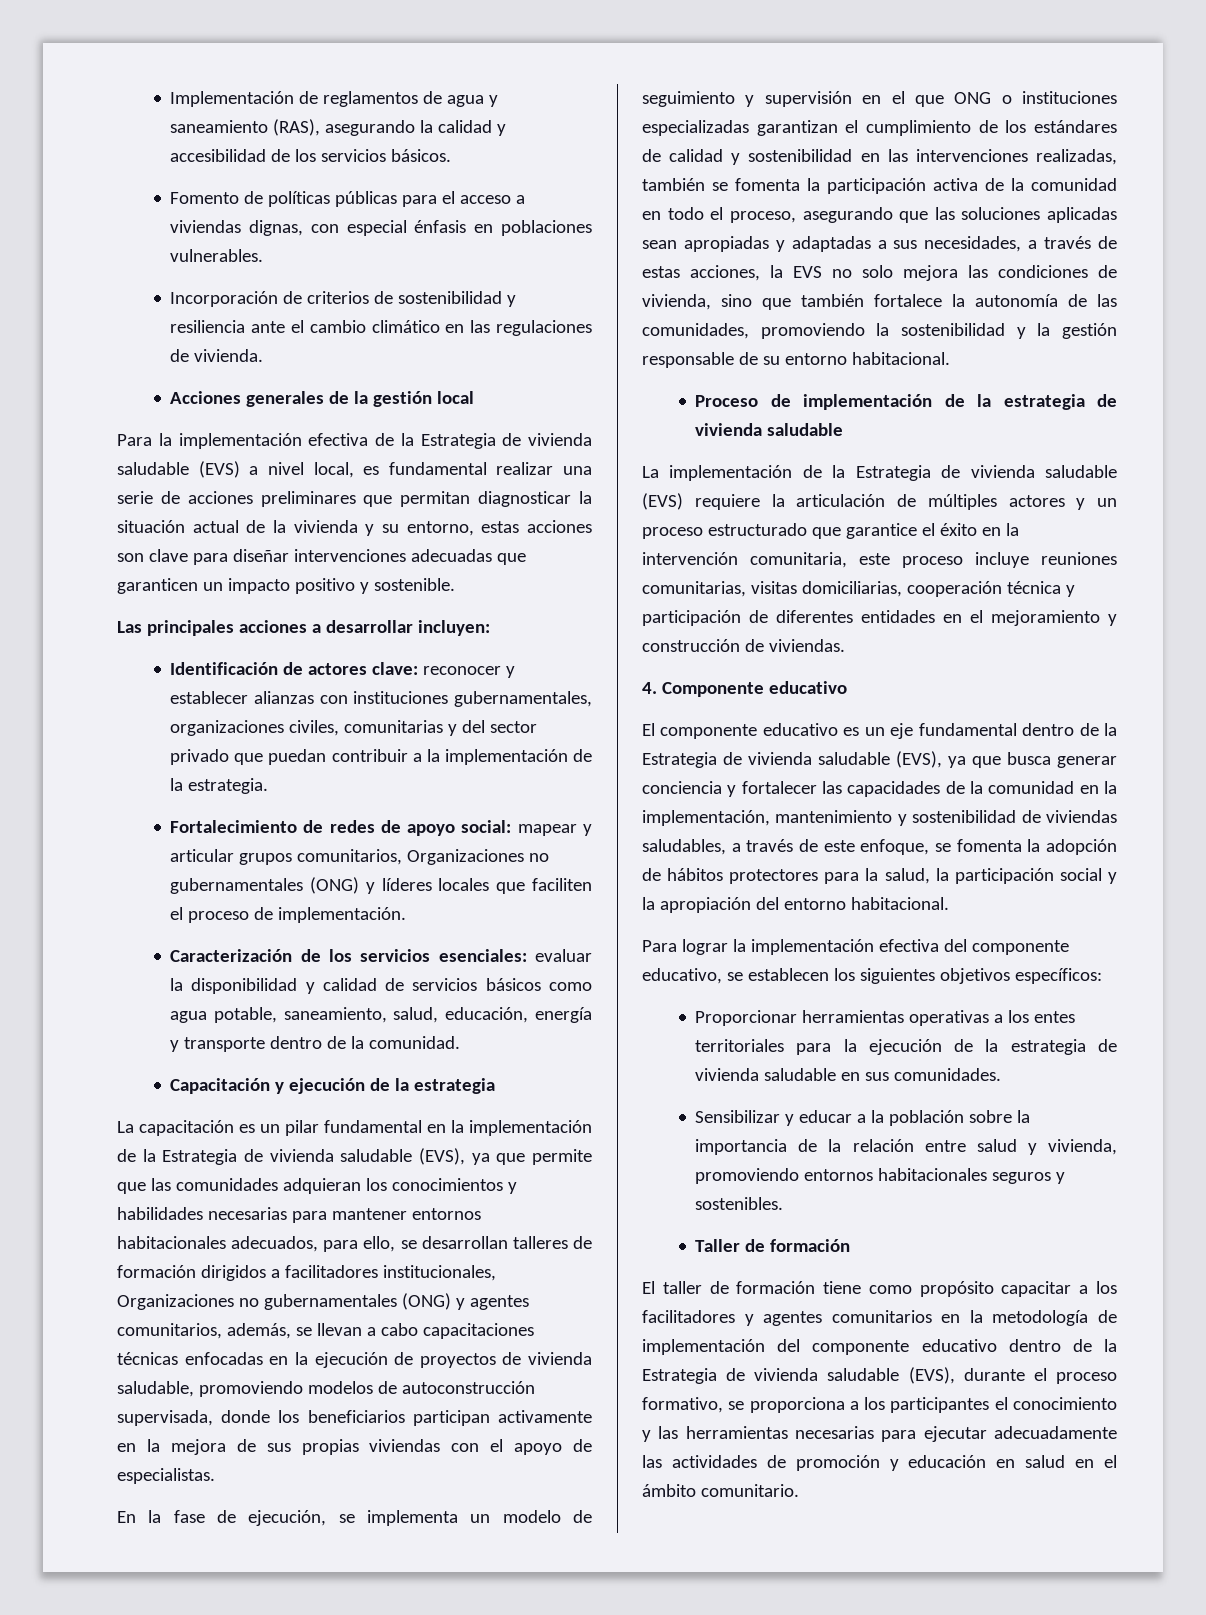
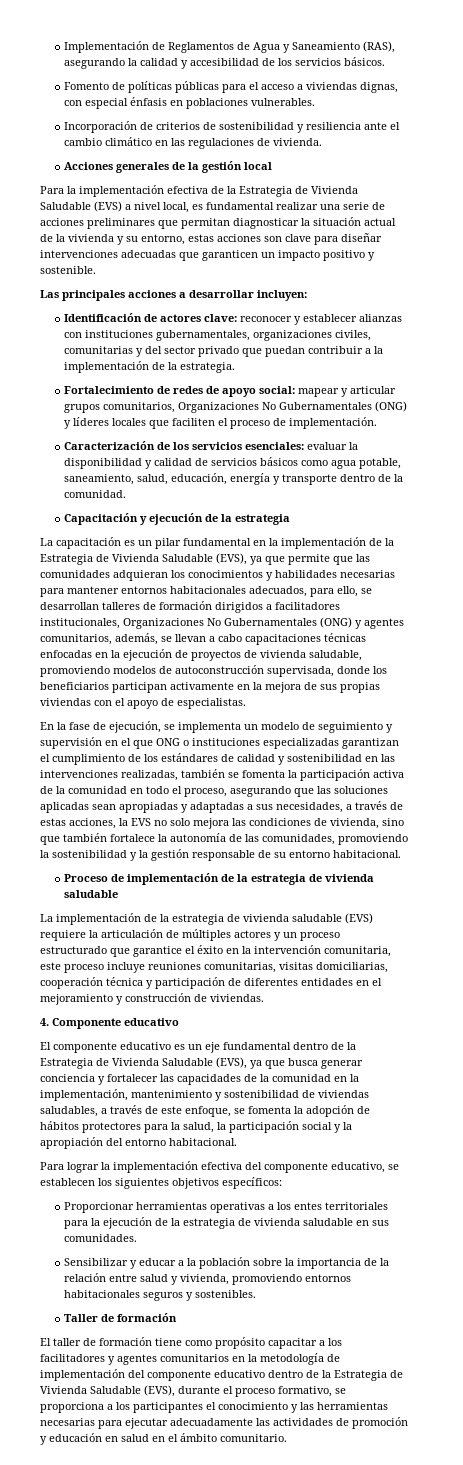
- Implementación de reglamentos de agua y saneamiento (RAS), asegurando la calidad y accesibilidad de los servicios básicos.
+ Implementación de Reglamentos de Agua y Saneamiento (RAS), asegurando la calidad y accesibilidad de los servicios básicos.
- Para la implementación efectiva de la Estrategia de vivienda saludable (EVS) a nivel local, es fundamental realizar una serie de acciones preliminares que permitan diagnosticar la situación actual de la vivienda y su entorno, estas acciones son clave para diseñar intervenciones adecuadas que garanticen un impacto positivo y sostenible.
+ Para la implementación efectiva de la Estrategia de Vivienda Saludable (EVS) a nivel local, es fundamental realizar una serie de acciones preliminares que permitan diagnosticar la situación actual de la vivienda y su entorno, estas acciones son clave para diseñar intervenciones adecuadas que garanticen un impacto positivo y sostenible.
- Fortalecimiento de redes de apoyo social: mapear y articular grupos comunitarios, Organizaciones no gubernamentales (ONG) y líderes locales que faciliten el proceso de implementación.
+ Fortalecimiento de redes de apoyo social: mapear y articular grupos comunitarios, Organizaciones No Gubernamentales (ONG) y líderes locales que faciliten el proceso de implementación.
- La capacitación es un pilar fundamental en la implementación de la Estrategia de vivienda saludable (EVS), ya que permite que las comunidades adquieran los conocimientos y habilidades necesarias para mantener entornos habitacionales adecuados, para ello, se desarrollan talleres de formación dirigidos a facilitadores institucionales, Organizaciones no gubernamentales (ONG) y agentes comunitarios, además, se llevan a cabo capacitaciones técnicas enfocadas en la ejecución de proyectos de vivienda saludable, promoviendo modelos de autoconstrucción supervisada, donde los beneficiarios participan activamente en la mejora de sus propias viviendas con el apoyo de especialistas.
+ La capacitación es un pilar fundamental en la implementación de la Estrategia de Vivienda Saludable (EVS), ya que permite que las comunidades adquieran los conocimientos y habilidades necesarias para mantener entornos habitacionales adecuados, para ello, se desarrollan talleres de formación dirigidos a facilitadores institucionales, Organizaciones No Gubernamentales (ONG) y agentes comunitarios, además, se llevan a cabo capacitaciones técnicas enfocadas en la ejecución de proyectos de vivienda saludable, promoviendo modelos de autoconstrucción supervisada, donde los beneficiarios participan activamente en la mejora de sus propias viviendas con el apoyo de especialistas.
- La implementación de la Estrategia de vivienda saludable (EVS) requiere la articulación de múltiples actores y un proceso estructurado que garantice el éxito en la intervención comunitaria, este proceso incluye reuniones comunitarias, visitas domiciliarias, cooperación técnica y participación de diferentes entidades en el mejoramiento y construcción de viviendas.
+ La implementación de la estrategia de vivienda saludable (EVS) requiere la articulación de múltiples actores y un proceso estructurado que garantice el éxito en la intervención comunitaria, este proceso incluye reuniones comunitarias, visitas domiciliarias, cooperación técnica y participación de diferentes entidades en el mejoramiento y construcción de viviendas.
- El componente educativo es un eje fundamental dentro de la Estrategia de vivienda saludable (EVS), ya que busca generar conciencia y fortalecer las capacidades de la comunidad en la implementación, mantenimiento y sostenibilidad de viviendas saludables, a través de este enfoque, se fomenta la adopción de hábitos protectores para la salud, la participación social y la apropiación del entorno habitacional.
+ El componente educativo es un eje fundamental dentro de la Estrategia de Vivienda Saludable (EVS), ya que busca generar conciencia y fortalecer las capacidades de la comunidad en la implementación, mantenimiento y sostenibilidad de viviendas saludables, a través de este enfoque, se fomenta la adopción de hábitos protectores para la salud, la participación social y la apropiación del entorno habitacional.
- El taller de formación tiene como propósito capacitar a los facilitadores y agentes comunitarios en la metodología de implementación del componente educativo dentro de la Estrategia de vivienda saludable (EVS), durante el proceso formativo, se proporciona a los participantes el conocimiento y las herramientas necesarias para ejecutar adecuadamente las actividades de promoción y educación en salud en el ámbito comunitario.
+ El taller de formación tiene como propósito capacitar a los facilitadores y agentes comunitarios en la metodología de implementación del componente educativo dentro de la Estrategia de Vivienda Saludable (EVS), durante el proceso formativo, se proporciona a los participantes el conocimiento y las herramientas necesarias para ejecutar adecuadamente las actividades de promoción y educación en salud en el ámbito comunitario.

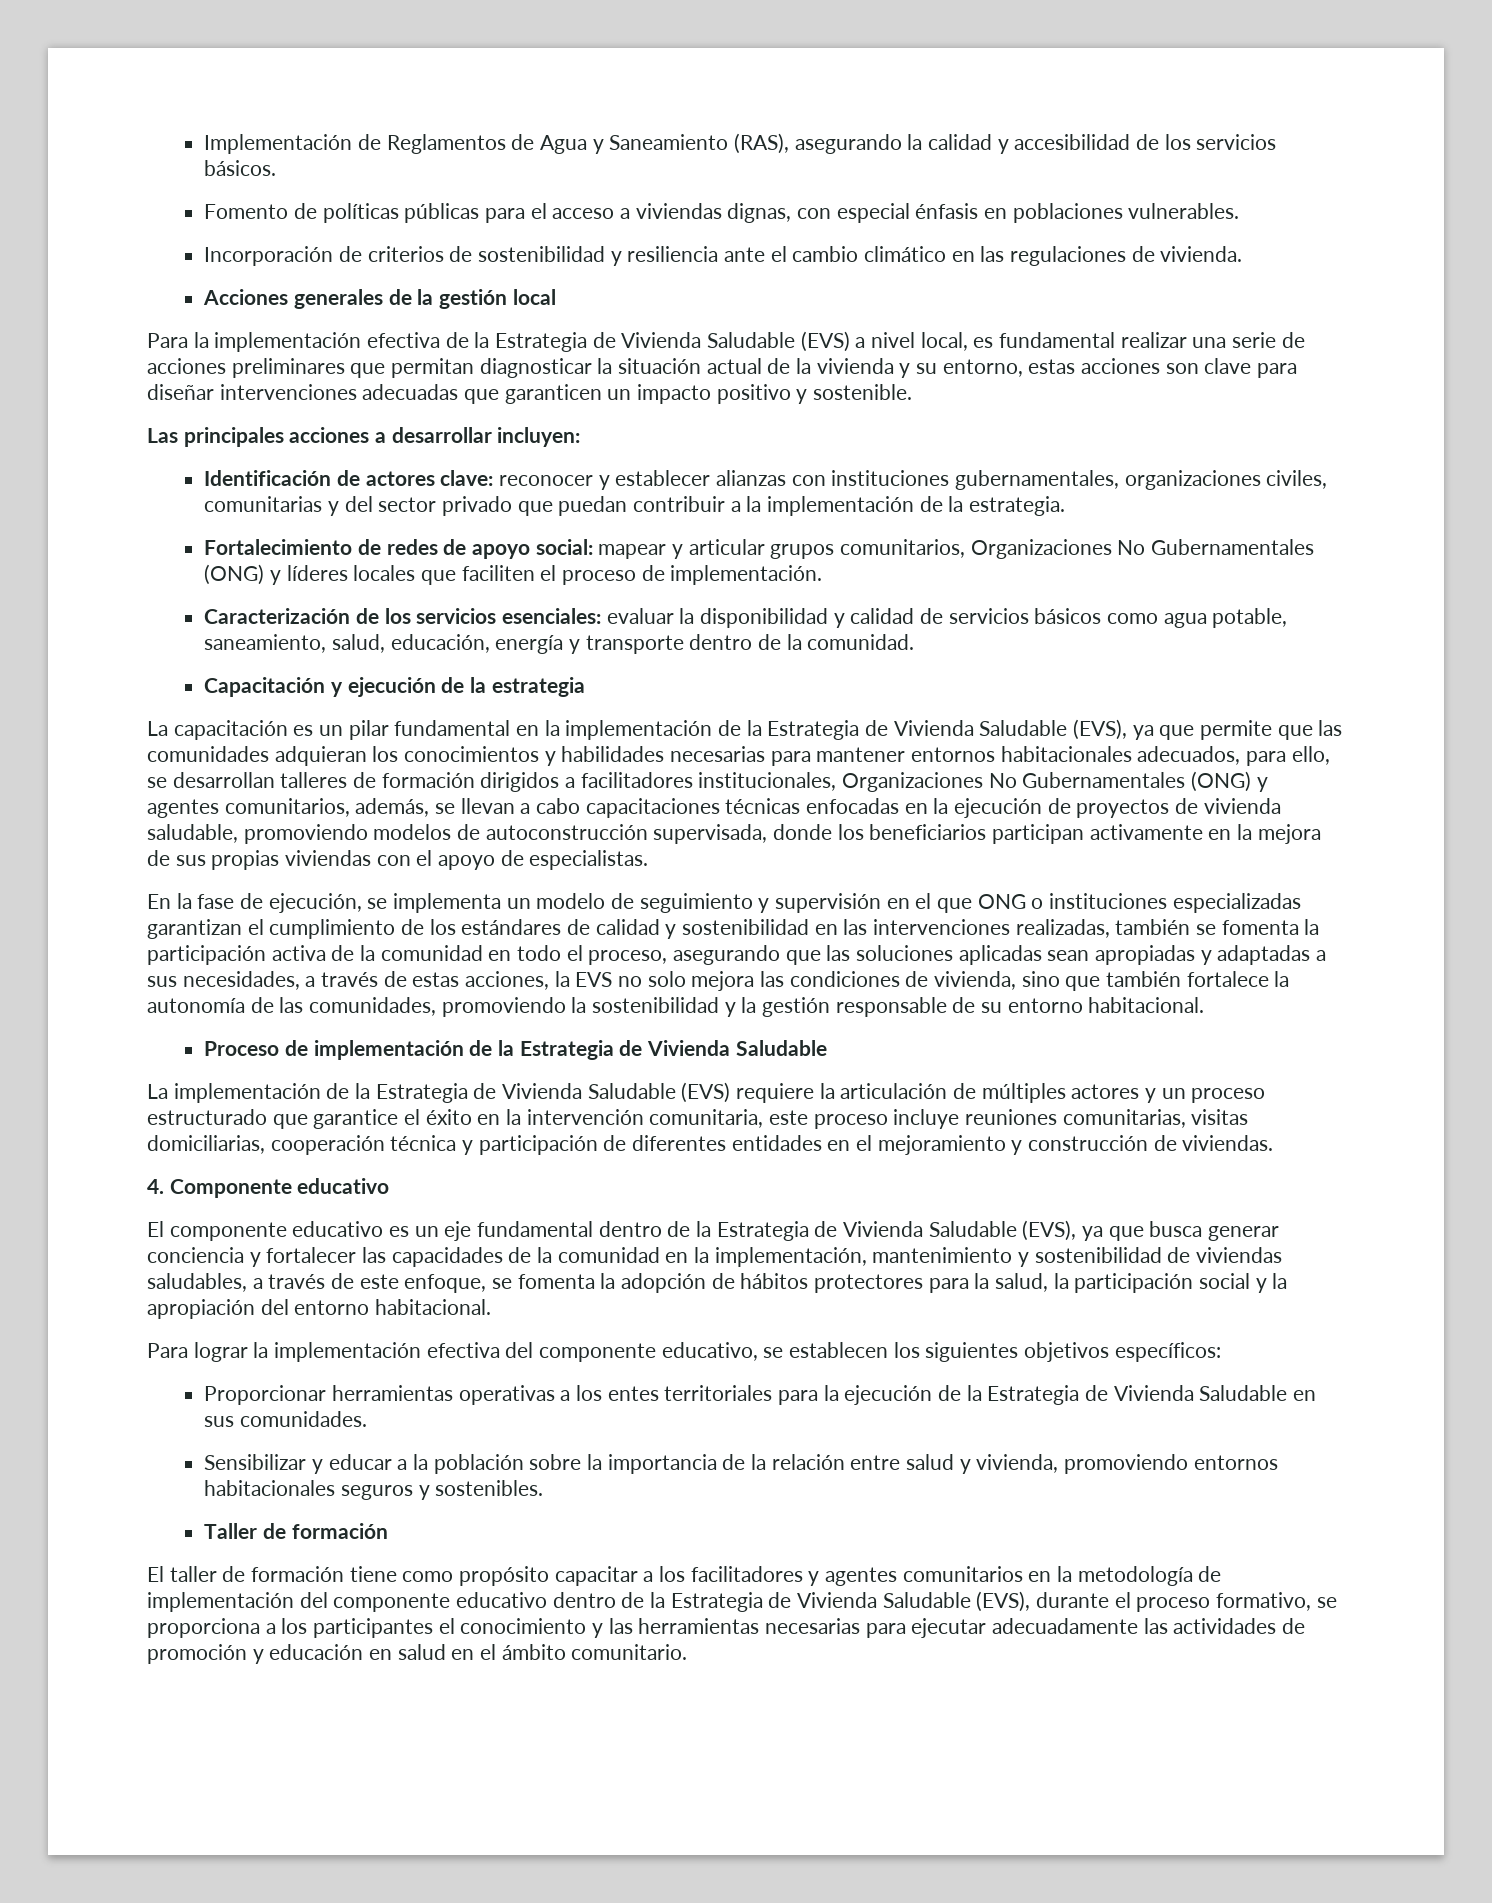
- Proceso de implementación de la estrategia de vivienda saludable
+ Proceso de implementación de la Estrategia de Vivienda Saludable
- La implementación de la estrategia de vivienda saludable (EVS) requiere la articulación de múltiples actores y un proceso estructurado que garantice el éxito en la intervención comunitaria, este proceso incluye reuniones comunitarias, visitas domiciliarias, cooperación técnica y participación de diferentes entidades en el mejoramiento y construcción de viviendas.
+ La implementación de la Estrategia de Vivienda Saludable (EVS) requiere la articulación de múltiples actores y un proceso estructurado que garantice el éxito en la intervención comunitaria, este proceso incluye reuniones comunitarias, visitas domiciliarias, cooperación técnica y participación de diferentes entidades en el mejoramiento y construcción de viviendas.
- Proporcionar herramientas operativas a los entes territoriales para la ejecución de la estrategia de vivienda saludable en sus comunidades.
+ Proporcionar herramientas operativas a los entes territoriales para la ejecución de la Estrategia de Vivienda Saludable en sus comunidades.

